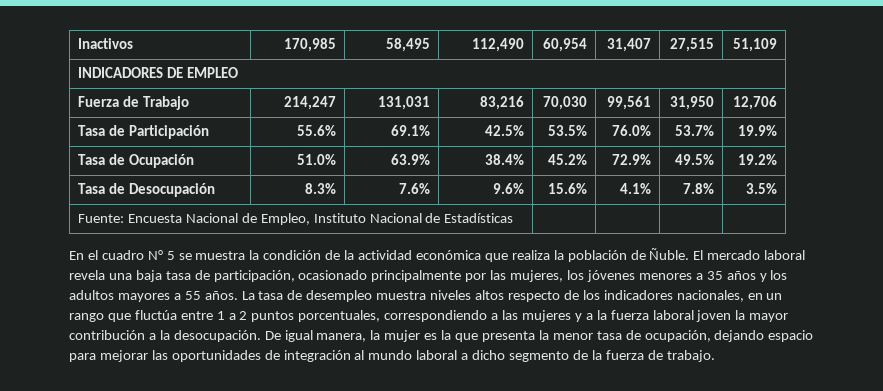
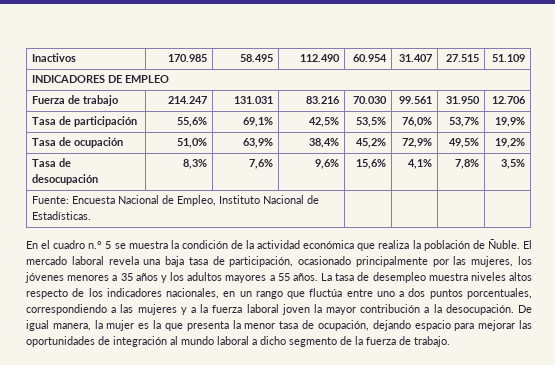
- Inactivos | 170,985 | 58,495 | 112,490 | 60,954 | 31,407 | 27,515 | 51,109
+ Inactivos | 170.985 | 58.495 | 112.490 | 60.954 | 31.407 | 27.515 | 51.109
- Fuerza de Trabajo | 214,247 | 131,031 | 83,216 | 70,030 | 99,561 | 31,950 | 12,706
- Tasa de Participación | 55.6% | 69.1% | 42.5% | 53.5% | 76.0% | 53.7% | 19.9%
- Tasa de Ocupación | 51.0% | 63.9% | 38.4% | 45.2% | 72.9% | 49.5% | 19.2%
- Tasa de Desocupación | 8.3% | 7.6% | 9.6% | 15.6% | 4.1% | 7.8% | 3.5%
+ Fuerza de trabajo | 214.247 | 131.031 | 83.216 | 70.030 | 99.561 | 31.950 | 12.706
+ Tasa de participación | 55,6% | 69,1% | 42,5% | 53,5% | 76,0% | 53,7% | 19,9%
+ Tasa de ocupación | 51,0% | 63,9% | 38,4% | 45,2% | 72,9% | 49,5% | 19,2%
+ Tasa de desocupación | 8,3% | 7,6% | 9,6% | 15,6% | 4,1% | 7,8% | 3,5%
- Fuente: Encuesta Nacional de Empleo, Instituto Nacional de Estadísticas | | | |
+ Fuente: Encuesta Nacional de Empleo, Instituto Nacional de Estadísticas. | | | |
- En el cuadro N° 5 se muestra la condición de la actividad económica que realiza la población de Ñuble.
+ En el cuadro n.° 5 se muestra la condición de la actividad económica que realiza la población de Ñuble.
- La tasa de desempleo muestra niveles altos respecto de los indicadores nacionales, en un rango que fluctúa entre 1 a 2 puntos porcentuales, correspondiendo a las mujeres y a la fuerza laboral joven la mayor contribución a la desocupación.
+ La tasa de desempleo muestra niveles altos respecto de los indicadores nacionales, en un rango que fluctúa entre uno a dos puntos porcentuales, correspondiendo a las mujeres y a la fuerza laboral joven la mayor contribución a la desocupación.

